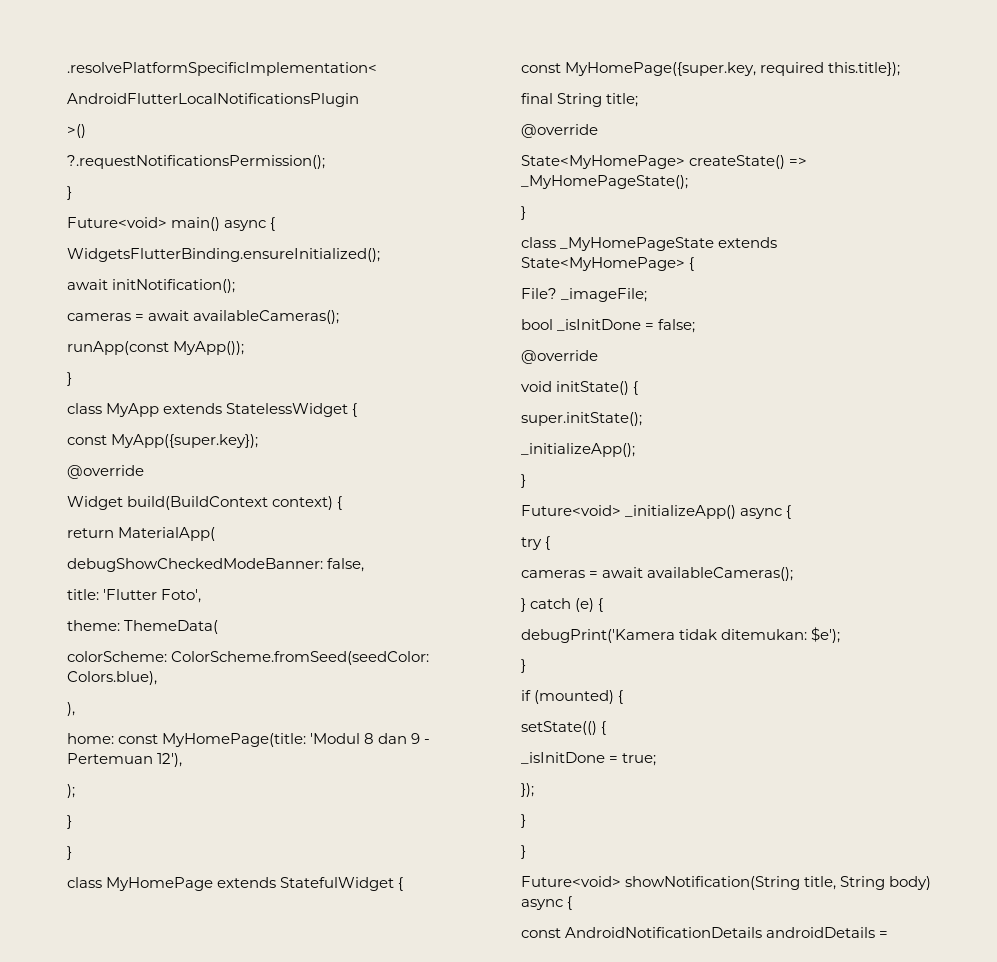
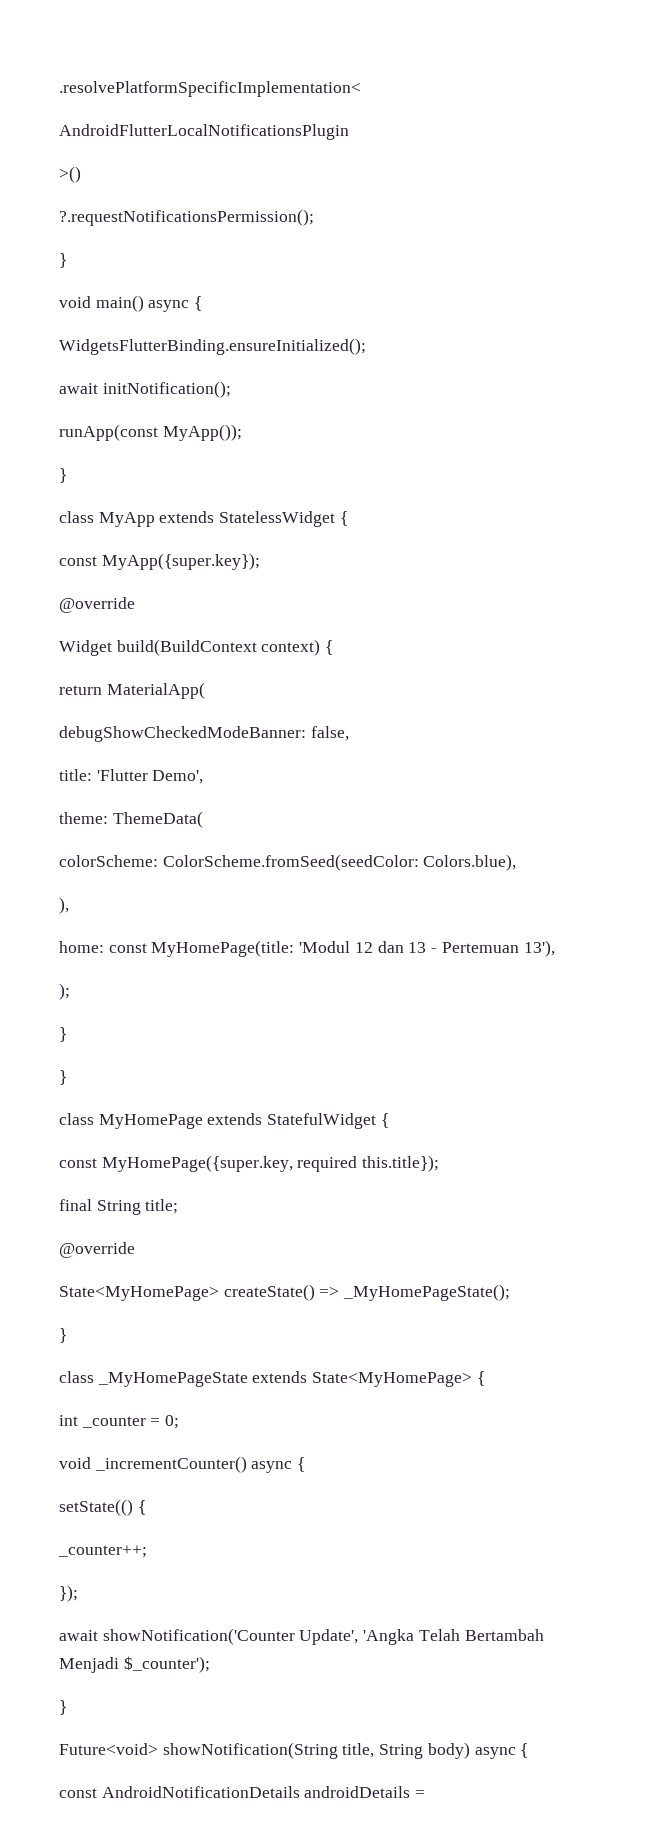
- Future<void> main() async {
+ void main() async {
  await initNotification();
- cameras = await availableCameras();
- title: 'Flutter Foto',
+ title: 'Flutter Demo',
- home: const MyHomePage(title: 'Modul 8 dan 9 - Pertemuan 12'),
+ home: const MyHomePage(title: 'Modul 12 dan 13 - Pertemuan 13'),
- File? _imageFile;
- bool _isInitDone = false;
- @override
- void initState() {
- super.initState();
- _initializeApp();
- }
- Future<void> _initializeApp() async {
- try {
- cameras = await availableCameras();
- } catch (e) {
- debugPrint('Kamera tidak ditemukan: $e');
- }
- if (mounted) {
+ int _counter = 0;
+ void _incrementCounter() async {
  setState(() {
- _isInitDone = true;
+ _counter++;
  });
- }
+ await showNotification('Counter Update', 'Angka Telah Bertambah Menjadi $_counter');

